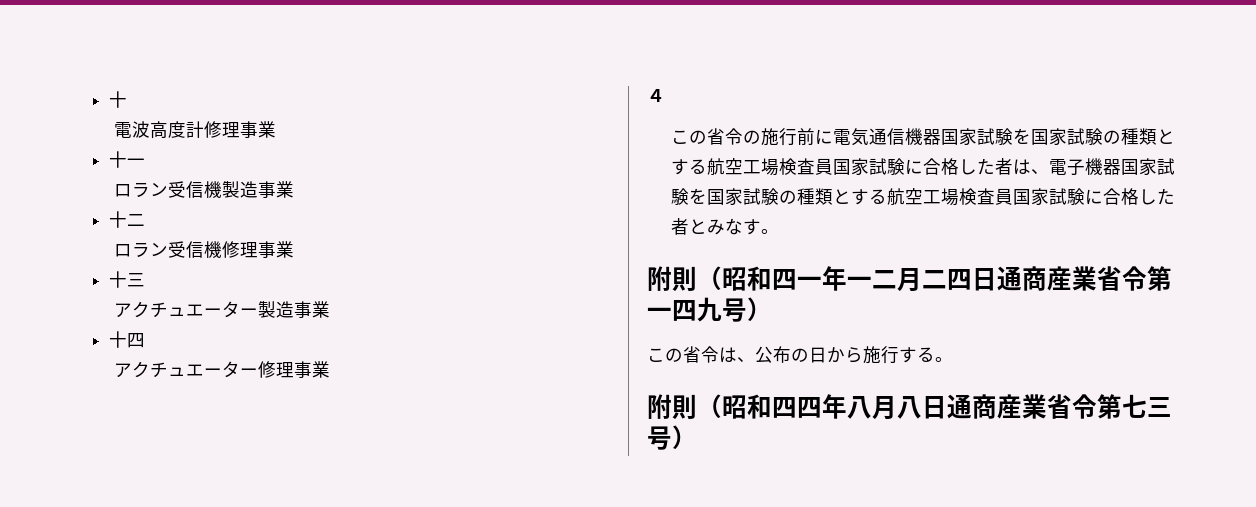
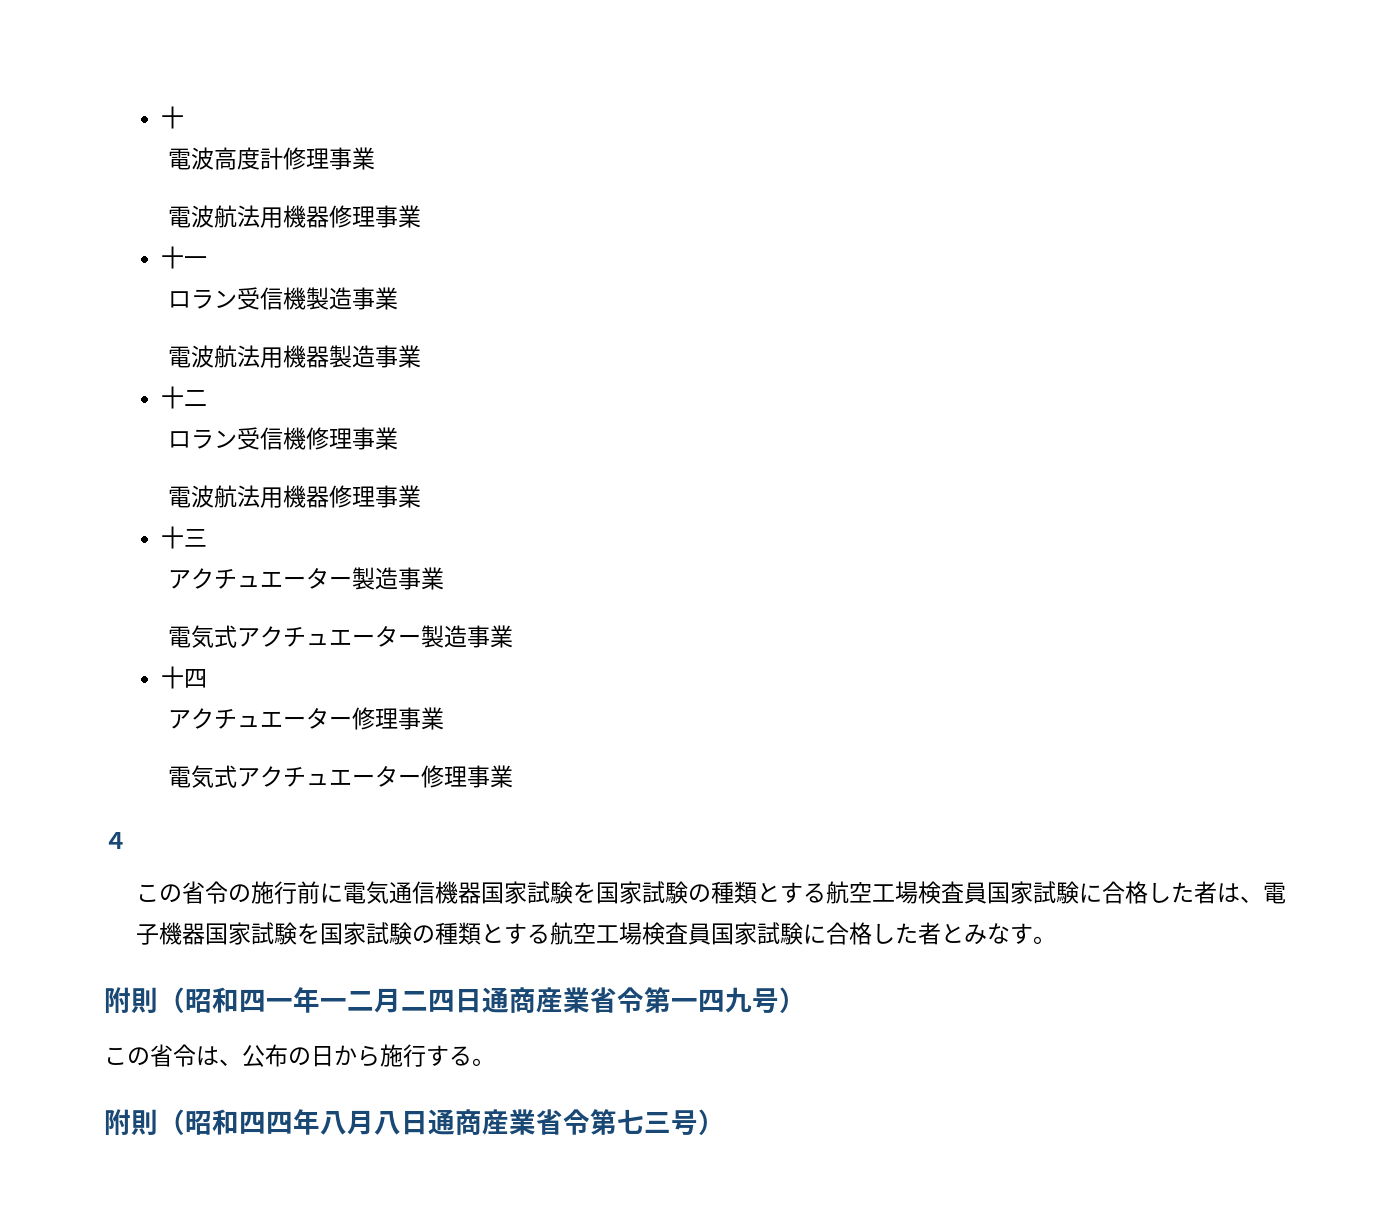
  電波高度計修理事業
+ 電波航法用機器修理事業
+ 電波航法用機器製造事業
  ロラン受信機修理事業
+ 電波航法用機器修理事業
+ 電気式アクチュエーター製造事業
+ 電気式アクチュエーター修理事業

